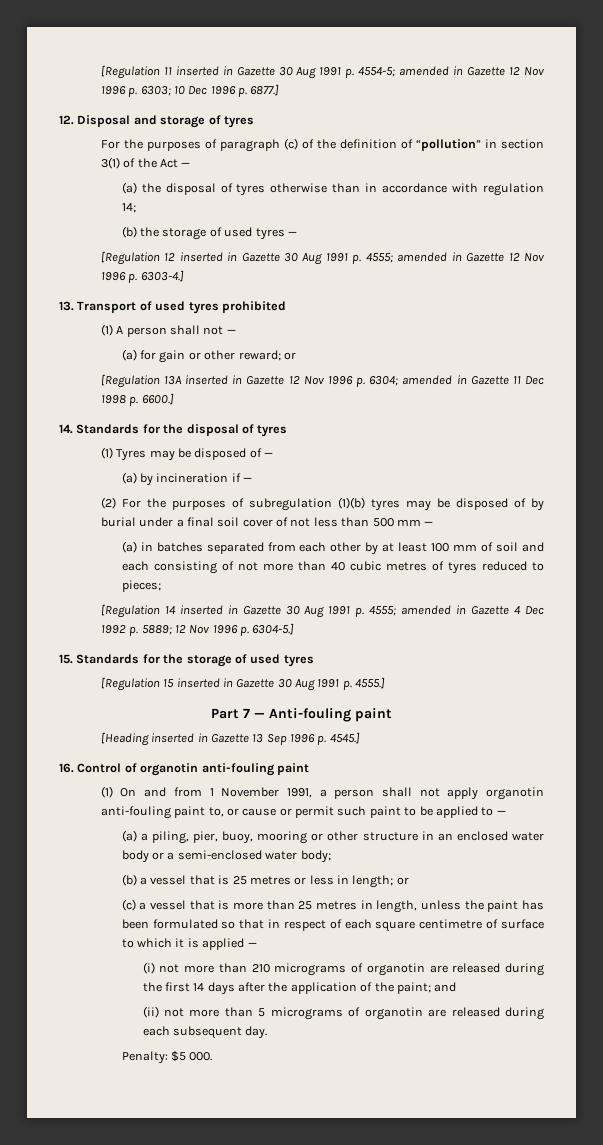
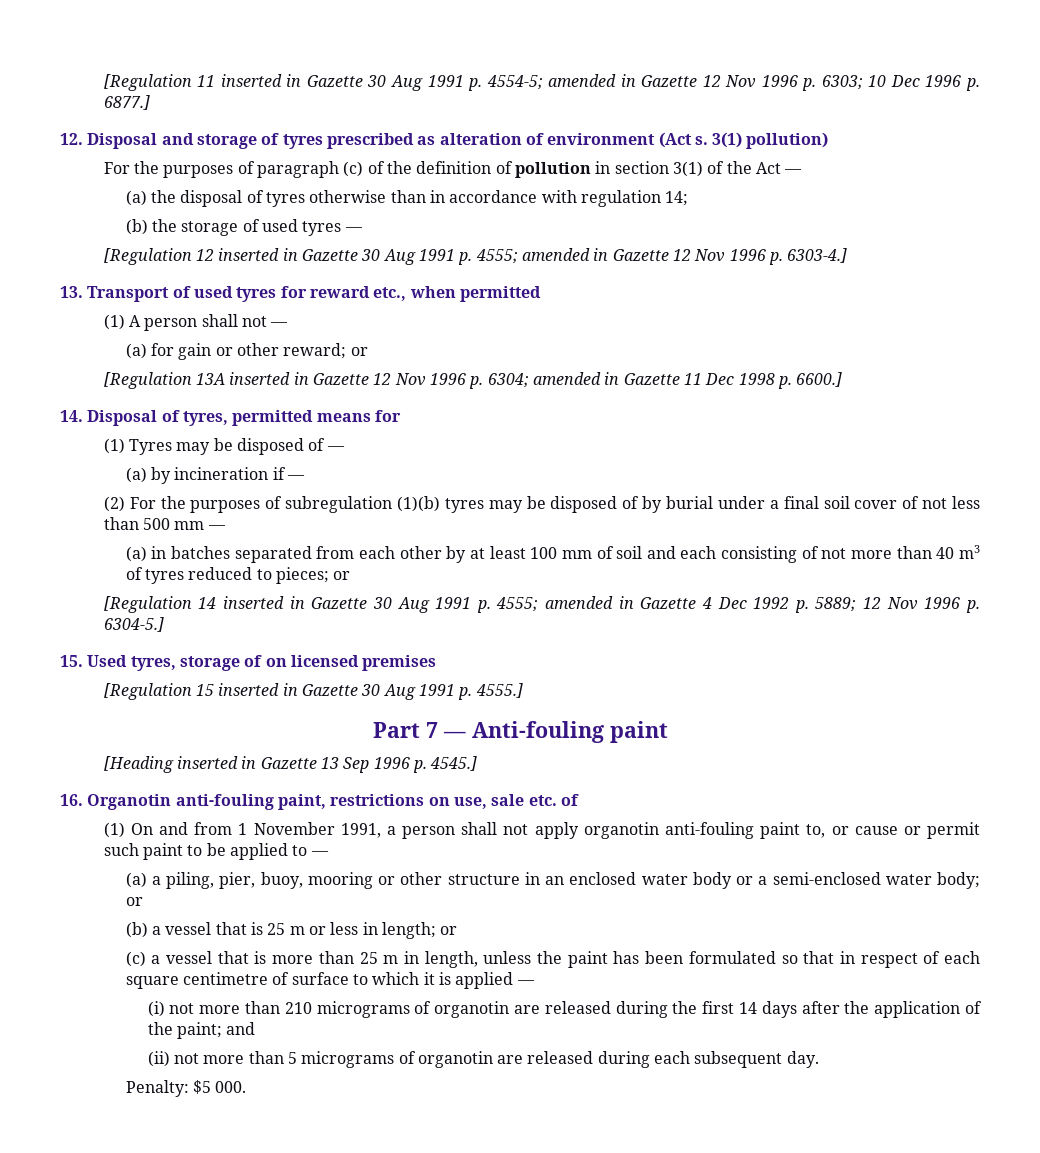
- 12. Disposal and storage of tyres
+ 12. Disposal and storage of tyres prescribed as alteration of environment (Act s. 3(1) pollution)
- For the purposes of paragraph (c) of the definition of “pollution” in section 3(1) of the Act —
+ For the purposes of paragraph (c) of the definition of pollution in section 3(1) of the Act —
- 13. Transport of used tyres prohibited
+ 13. Transport of used tyres for reward etc., when permitted
- 14. Standards for the disposal of tyres
+ 14. Disposal of tyres, permitted means for
- (a) in batches separated from each other by at least 100 mm of soil and each consisting of not more than 40 cubic metres of tyres reduced to pieces;
+ (a) in batches separated from each other by at least 100 mm of soil and each consisting of not more than 40 m3 of tyres reduced to pieces; or
- 15. Standards for the storage of used tyres
+ 15. Used tyres, storage of on licensed premises
- 16. Control of organotin anti-fouling paint
+ 16. Organotin anti-fouling paint, restrictions on use, sale etc. of
- (a) a piling, pier, buoy, mooring or other structure in an enclosed water body or a semi-enclosed water body;
+ (a) a piling, pier, buoy, mooring or other structure in an enclosed water body or a semi-enclosed water body; or
- (b) a vessel that is 25 metres or less in length; or
+ (b) a vessel that is 25 m or less in length; or
- (c) a vessel that is more than 25 metres in length, unless the paint has been formulated so that in respect of each square centimetre of surface to which it is applied —
+ (c) a vessel that is more than 25 m in length, unless the paint has been formulated so that in respect of each square centimetre of surface to which it is applied —

